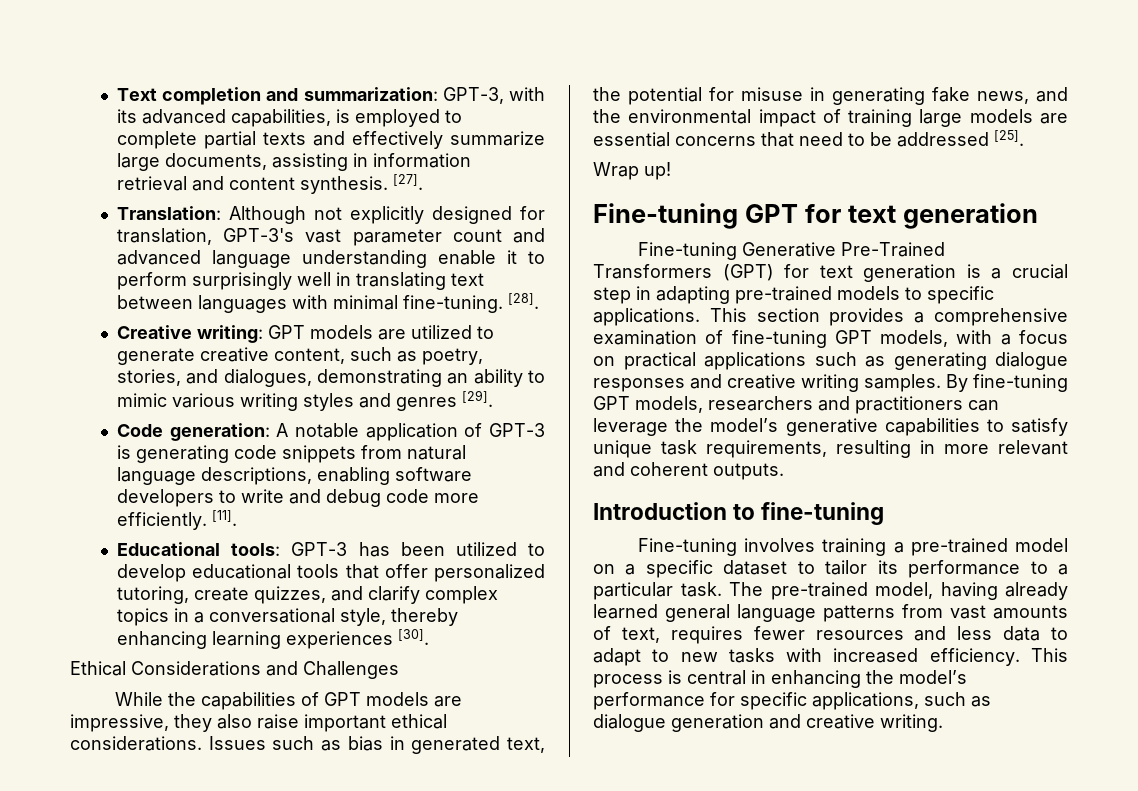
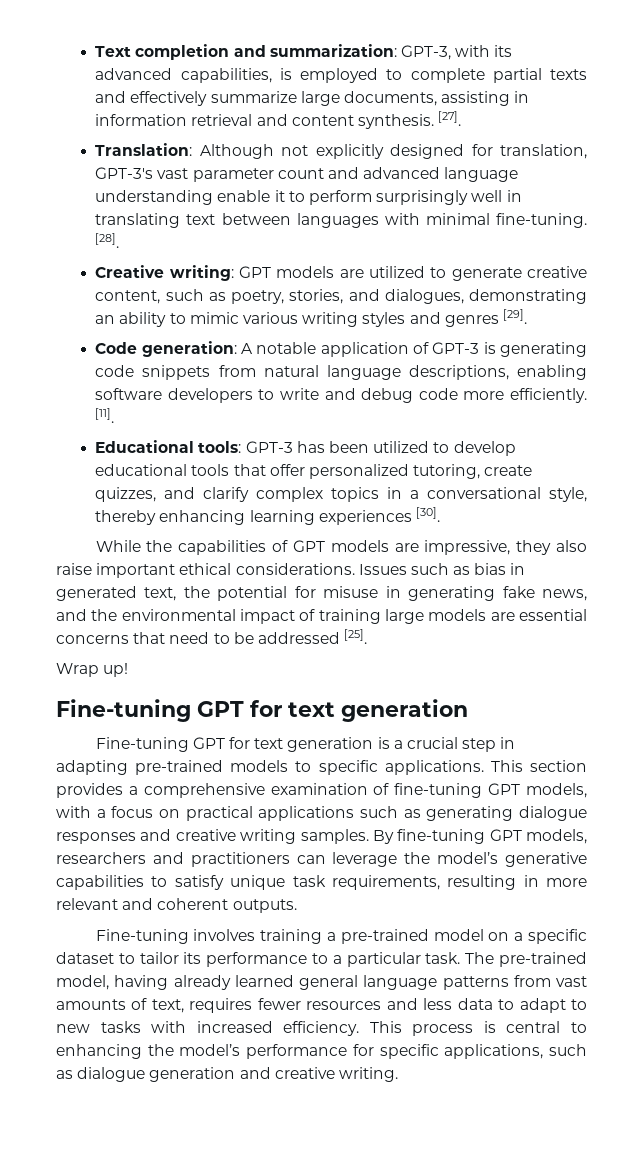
- Ethical Considerations and Challenges
- Fine-tuning Generative Pre-Trained Transformers (GPT) for text generation is a crucial step in adapting pre-trained models to specific applications.
+ Fine-tuning GPT for text generation is a crucial step in adapting pre-trained models to specific applications.
- Introduction to fine-tuning
- This process is central in enhancing the model’s performance for specific applications, such as dialogue generation and creative writing.
+ This process is central to enhancing the model’s performance for specific applications, such as dialogue generation and creative writing.

